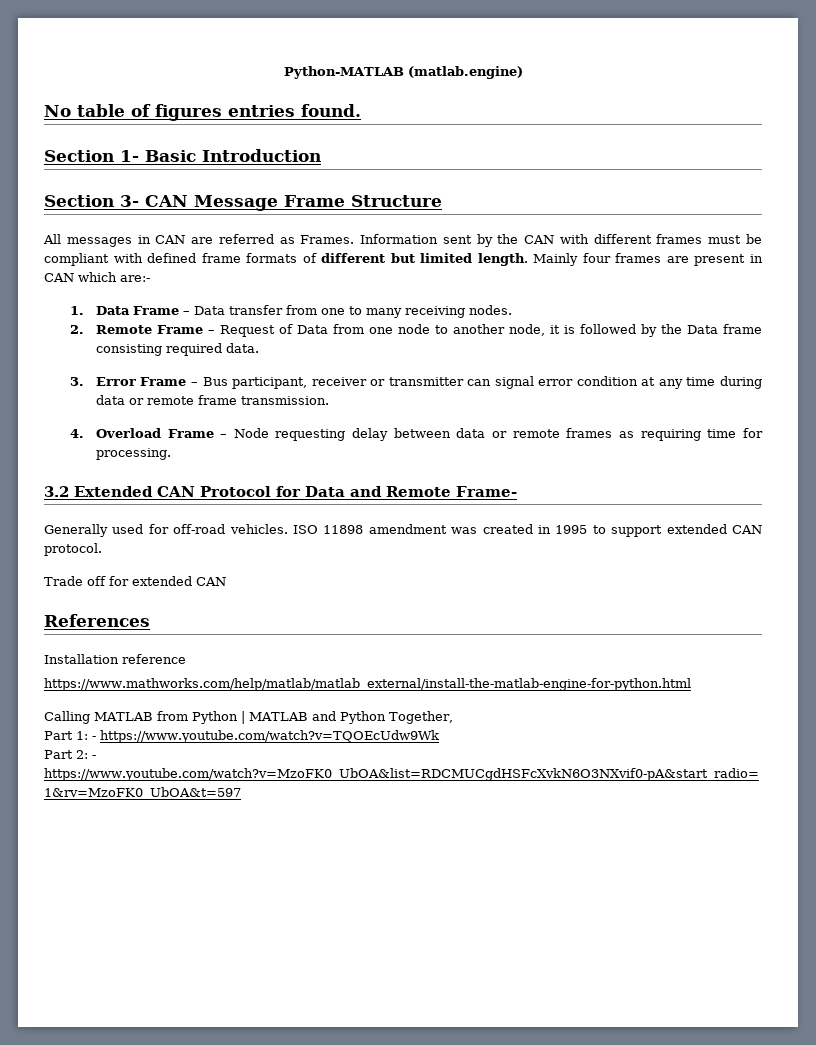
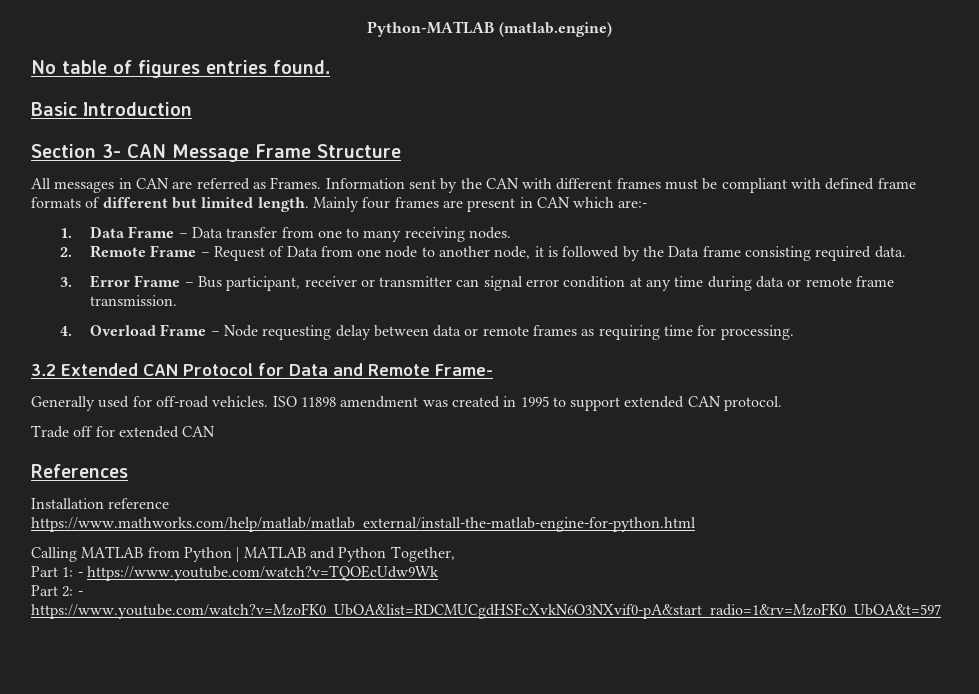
- Section 1- Basic Introduction
+ Basic Introduction

